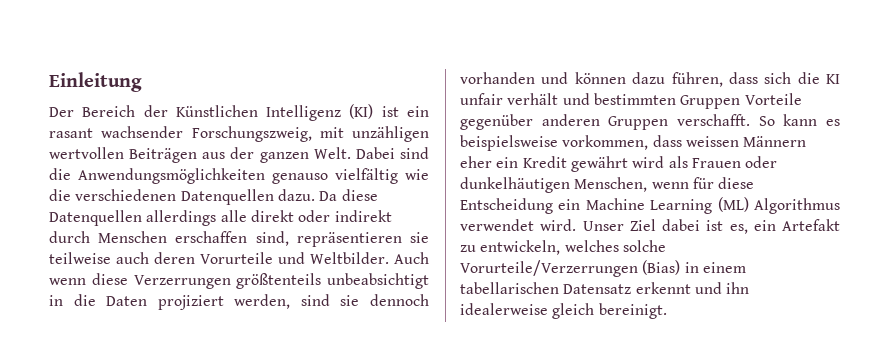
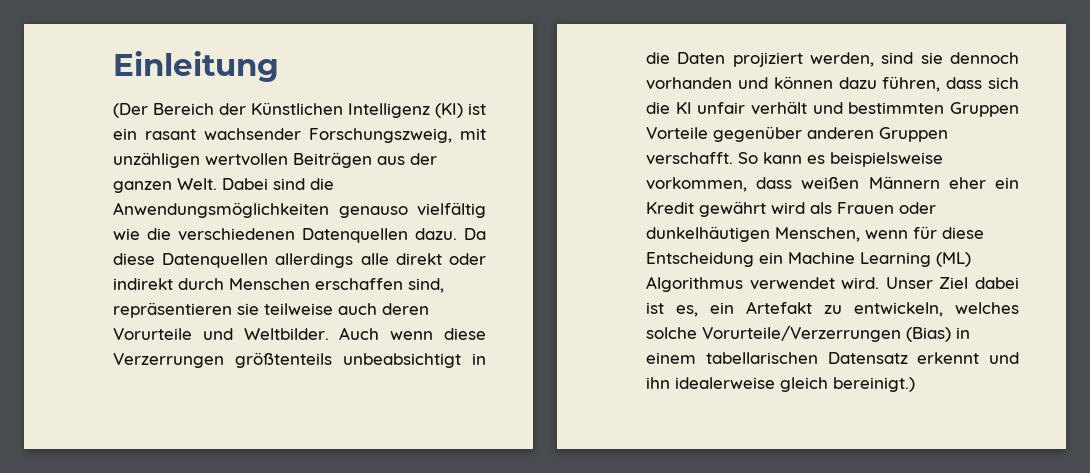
- Der Bereich der Künstlichen Intelligenz (KI) ist ein rasant wachsender Forschungszweig, mit unzähligen wertvollen Beiträgen aus der ganzen Welt.
+ (Der Bereich der Künstlichen Intelligenz (KI) ist ein rasant wachsender Forschungszweig, mit unzähligen wertvollen Beiträgen aus der ganzen Welt.
- So kann es beispielsweise vorkommen, dass weissen Männern eher ein Kredit gewährt wird als Frauen oder dunkelhäutigen Menschen, wenn für diese Entscheidung ein Machine Learning (ML) Algorithmus verwendet wird.
+ So kann es beispielsweise vorkommen, dass weißen Männern eher ein Kredit gewährt wird als Frauen oder dunkelhäutigen Menschen, wenn für diese Entscheidung ein Machine Learning (ML) Algorithmus verwendet wird.
- Unser Ziel dabei ist es, ein Artefakt zu entwickeln, welches solche Vorurteile/Verzerrungen (Bias) in einem tabellarischen Datensatz erkennt und ihn idealerweise gleich bereinigt.
+ Unser Ziel dabei ist es, ein Artefakt zu entwickeln, welches solche Vorurteile/Verzerrungen (Bias) in einem tabellarischen Datensatz erkennt und ihn idealerweise gleich bereinigt.)

